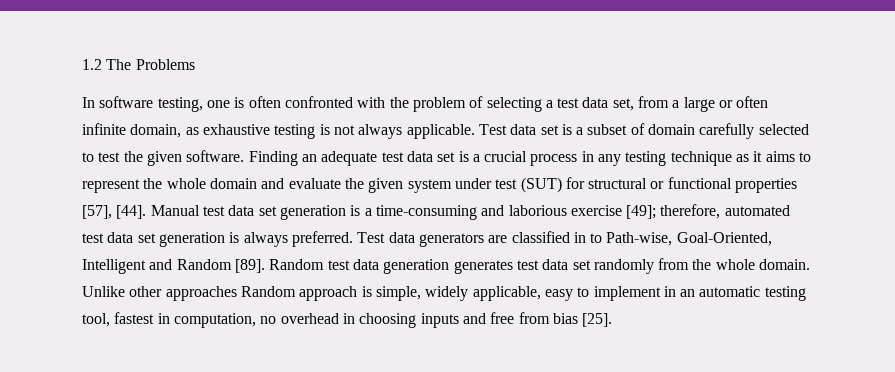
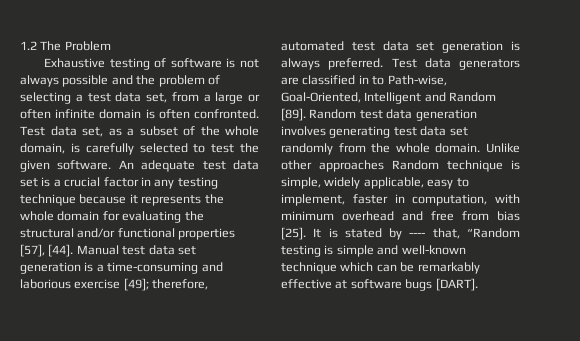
- 1.2 The Problems
- In software testing, one is often confronted with the problem of selecting a test data set, from a large or often infinite domain, as exhaustive testing is not always applicable. Test data set is a subset of domain carefully selected to test the given software.
+ 1.2 The Problem
+ Exhaustive testing of software is not always possible and the problem of selecting a test data set, from a large or often infinite domain is often confronted. Test data set, as a subset of the whole domain, is carefully selected to test the given software.
- Finding an adequate test data set is a crucial process in any testing technique as it aims to represent the whole domain and evaluate the given system under test (SUT) for structural or functional properties [57], [44].
+ An adequate test data set is a crucial factor in any testing technique because it represents the whole domain for evaluating the structural and/or functional properties [57], [44].
- Random test data generation generates test data set randomly from the whole domain.
+ Random test data generation involves generating test data set randomly from the whole domain.
- Unlike other approaches Random approach is simple, widely applicable, easy to implement in an automatic testing tool, fastest in computation, no overhead in choosing inputs and free from bias [25].
+ Unlike other approaches Random technique is simple, widely applicable, easy to implement, faster in computation, with minimum overhead and free from bias [25].
+ It is stated by ---- that, “Random testing is simple and well-known technique which can be remarkably effective at software bugs [DART].

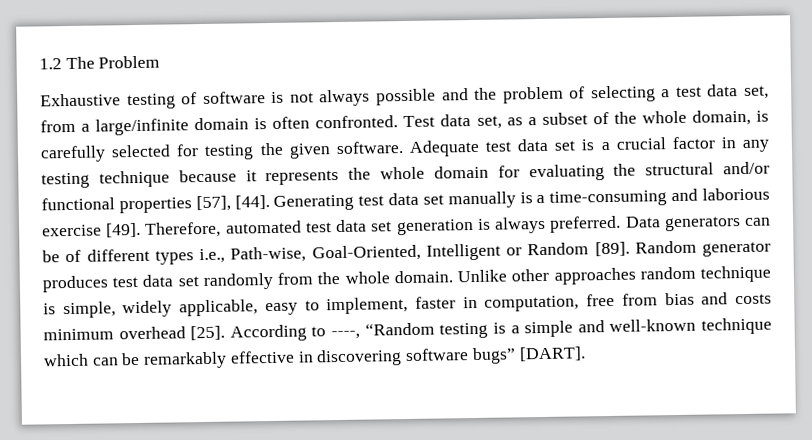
- Exhaustive testing of software is not always possible and the problem of selecting a test data set, from a large or often infinite domain is often confronted.
+ Exhaustive testing of software is not always possible and the problem of selecting a test data set, from a large/infinite domain is often confronted.
- Test data set, as a subset of the whole domain, is carefully selected to test the given software.
+ Test data set, as a subset of the whole domain, is carefully selected for testing the given software.
- An adequate test data set is a crucial factor in any testing technique because it represents the whole domain for evaluating the structural and/or functional properties [57], [44].
+ Adequate test data set is a crucial factor in any testing technique because it represents the whole domain for evaluating the structural and/or functional properties [57], [44].
- Manual test data set generation is a time-consuming and laborious exercise [49]; therefore, automated test data set generation is always preferred.
+ Generating test data set manually is a time-consuming and laborious exercise [49]. Therefore, automated test data set generation is always preferred.
- Test data generators are classified in to Path-wise, Goal-Oriented, Intelligent and Random [89].
+ Data generators can be of different types i.e., Path-wise, Goal-Oriented, Intelligent or Random [89].
- Random test data generation involves generating test data set randomly from the whole domain.
+ Random generator produces test data set randomly from the whole domain.
- Unlike other approaches Random technique is simple, widely applicable, easy to implement, faster in computation, with minimum overhead and free from bias [25]. It is stated by ---- that, “Random testing is simple and well-known technique which can be remarkably effective at software bugs [DART].
+ Unlike other approaches random technique is simple, widely applicable, easy to implement, faster in computation, free from bias and costs minimum overhead [25]. According to ----, “Random testing is a simple and well-known technique which can be remarkably effective in discovering software bugs” [DART].

